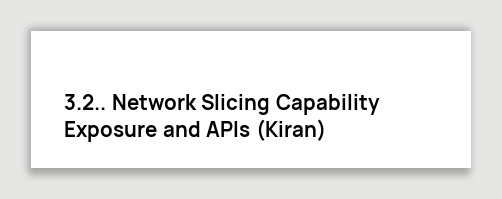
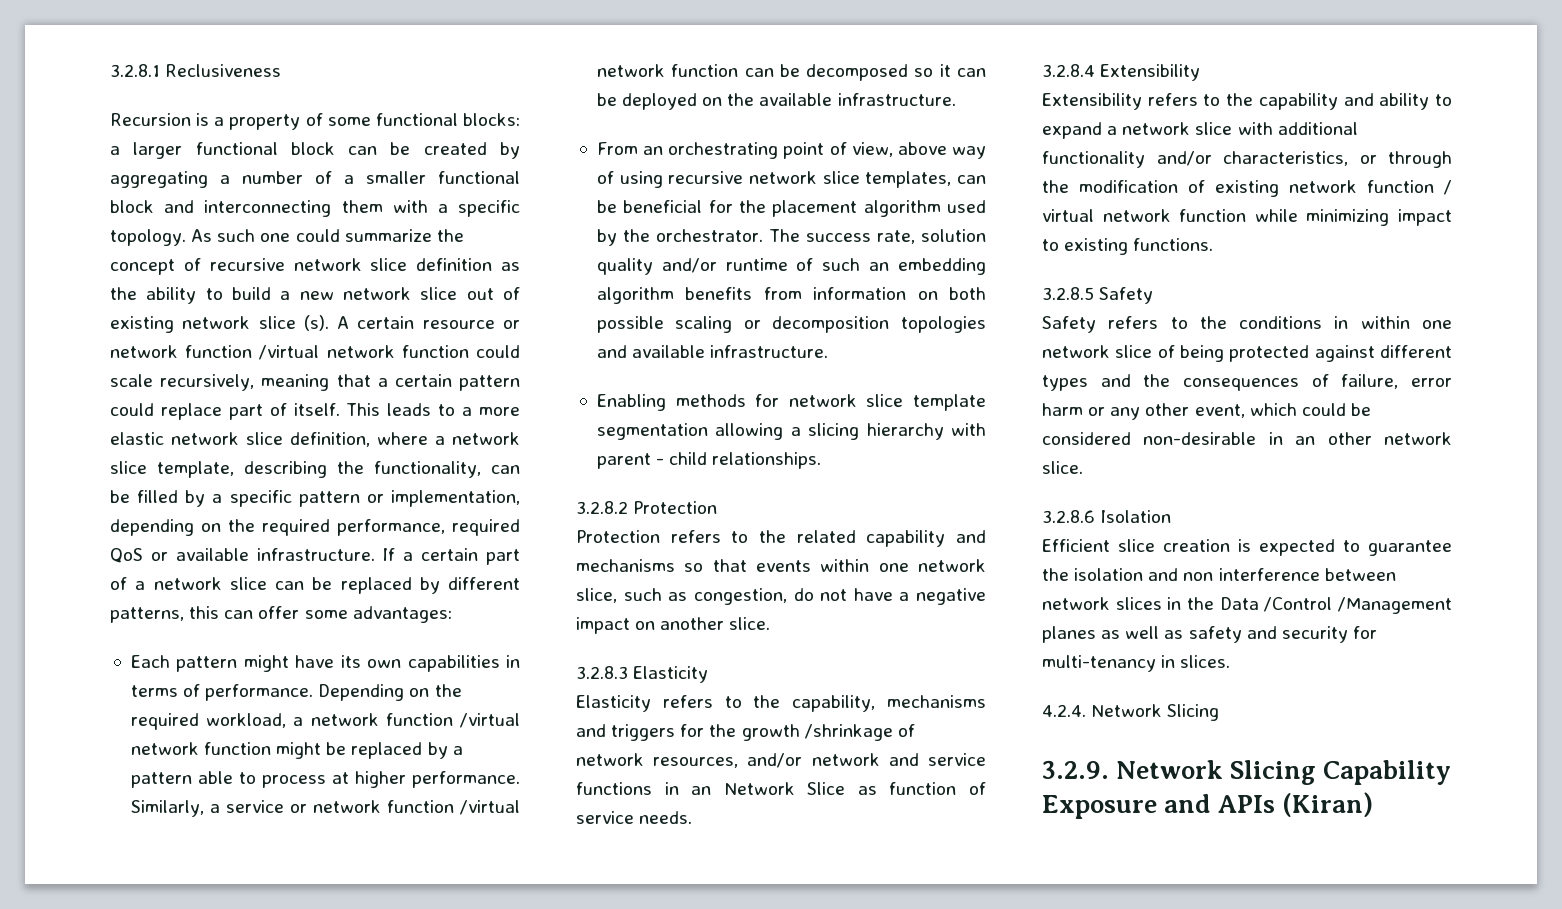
- 3.2.. Network Slicing Capability Exposure and APIs (Kiran)
+ 3.2.8.1 Reclusiveness
+ Recursion is a property of some functional blocks: a larger functional block can be created by aggregating a number of a smaller functional block and interconnecting them with a specific topology. As such one could summarize the concept of recursive network slice definition as the ability to build a new network slice out of existing network slice (s). A certain resource or network function /virtual network function could scale recursively, meaning that a certain pattern could replace part of itself. This leads to a more elastic network slice definition, where a network slice template, describing the functionality, can be filled by a specific pattern or implementation, depending on the required performance, required QoS or available infrastructure. If a certain part of a network slice can be replaced by different patterns, this can offer some advantages:
+ Each pattern might have its own capabilities in terms of performance. Depending on the required workload, a network function /virtual network function might be replaced by a pattern able to process at higher performance. Similarly, a service or network function /virtual network function can be decomposed so it can be deployed on the available infrastructure.
+ From an orchestrating point of view, above way of using recursive network slice templates, can be beneficial for the placement algorithm used by the orchestrator. The success rate, solution quality and/or runtime of such an embedding algorithm benefits from information on both possible scaling or decomposition topologies and available infrastructure.
+ Enabling methods for network slice template segmentation allowing a slicing hierarchy with parent - child relationships.
+ 3.2.8.2 Protection
+ Protection refers to the related capability and mechanisms so that events within one network slice, such as congestion, do not have a negative impact on another slice.
+ 3.2.8.3 Elasticity
+ Elasticity refers to the capability, mechanisms and triggers for the growth /shrinkage of network resources, and/or network and service functions in an Network Slice as function of service needs.
+ 3.2.8.4 Extensibility
+ Extensibility refers to the capability and ability to expand a network slice with additional functionality and/or characteristics, or through the modification of existing network function / virtual network function while minimizing impact to existing functions.
+ 3.2.8.5 Safety
+ Safety refers to the conditions in within one network slice of being protected against different types and the consequences of failure, error harm or any other event, which could be considered non-desirable in an other network slice.
+ 3.2.8.6 Isolation
+ Efficient slice creation is expected to guarantee the isolation and non interference between network slices in the Data /Control /Management planes as well as safety and security for multi-tenancy in slices.
+ 4.2.4. Network Slicing
+ 3.2.9. Network Slicing Capability Exposure and APIs (Kiran)

